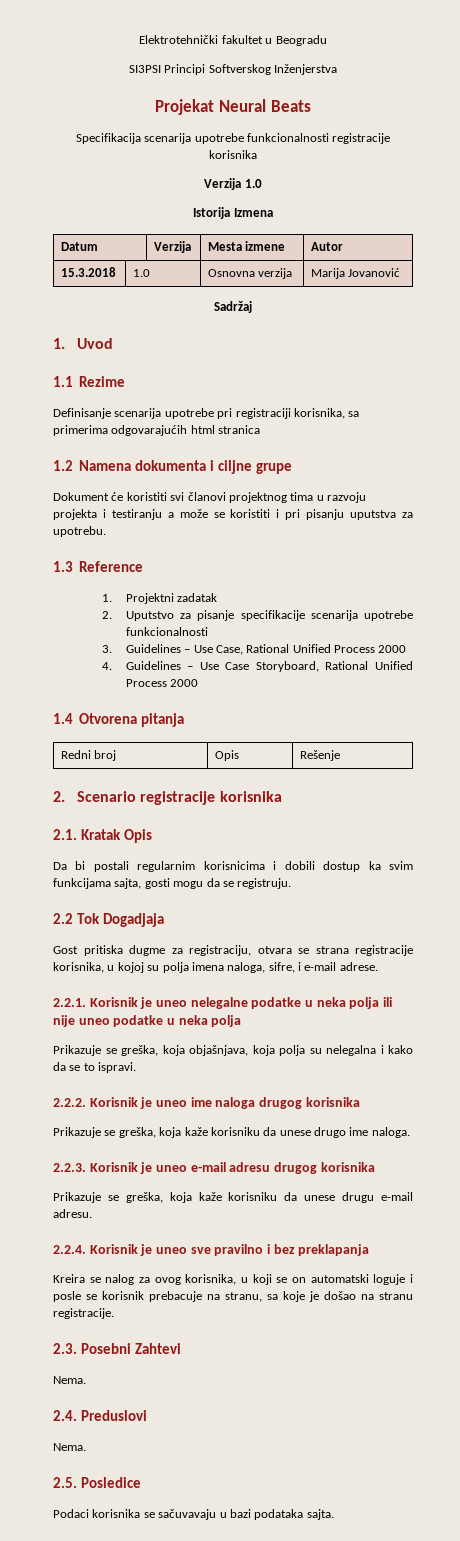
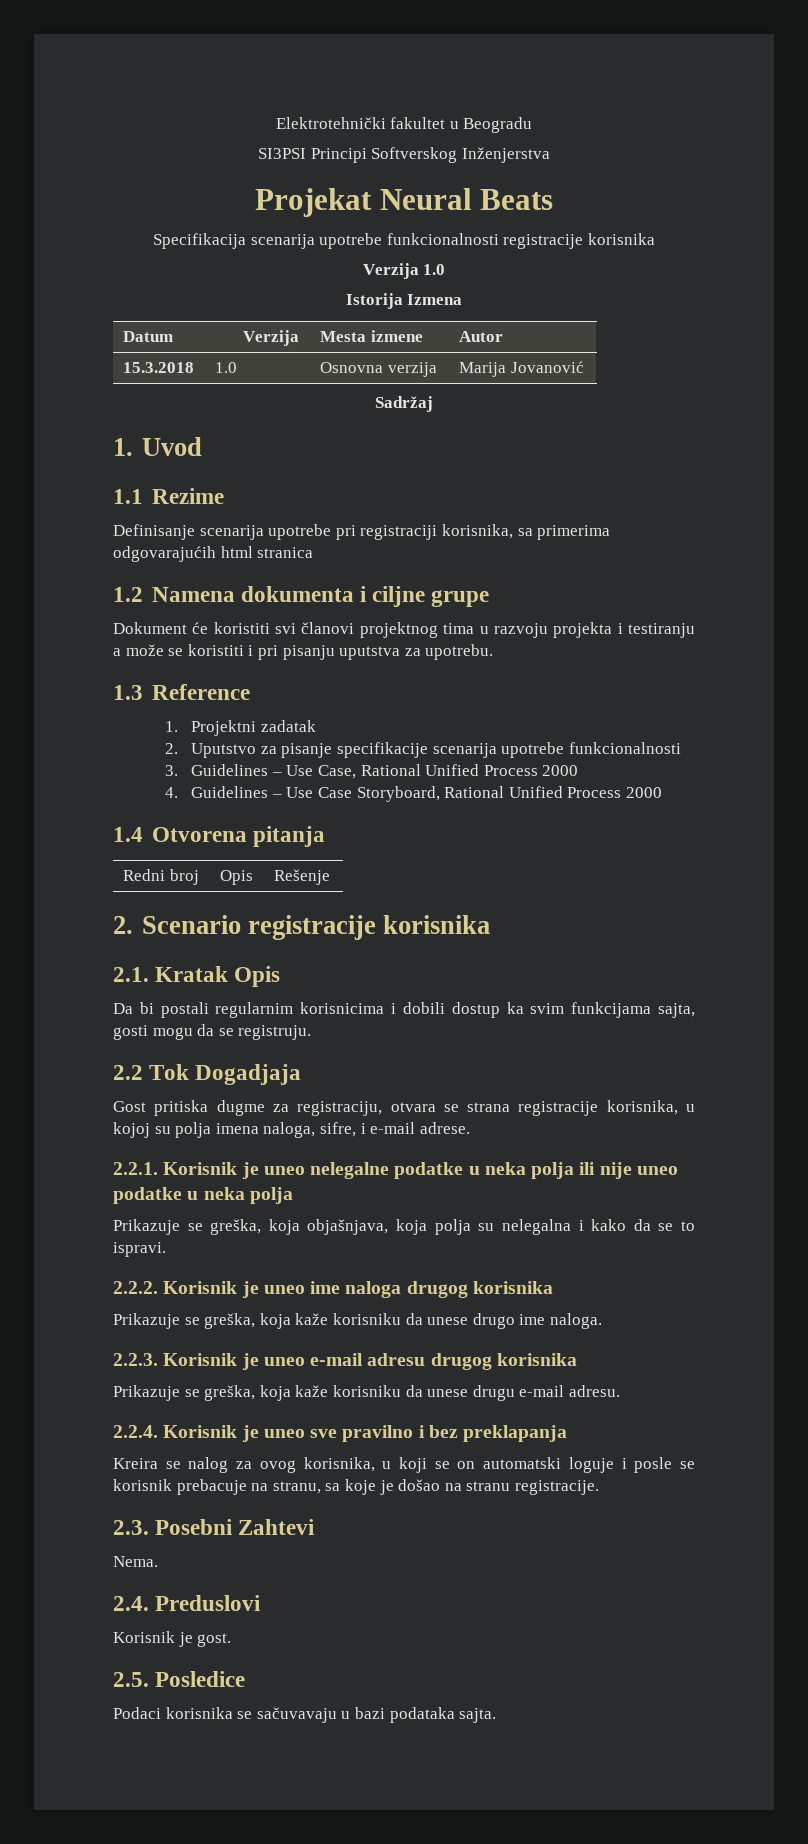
  2.4. Preduslovi
- Nema.
+ Korisnik je gost.

